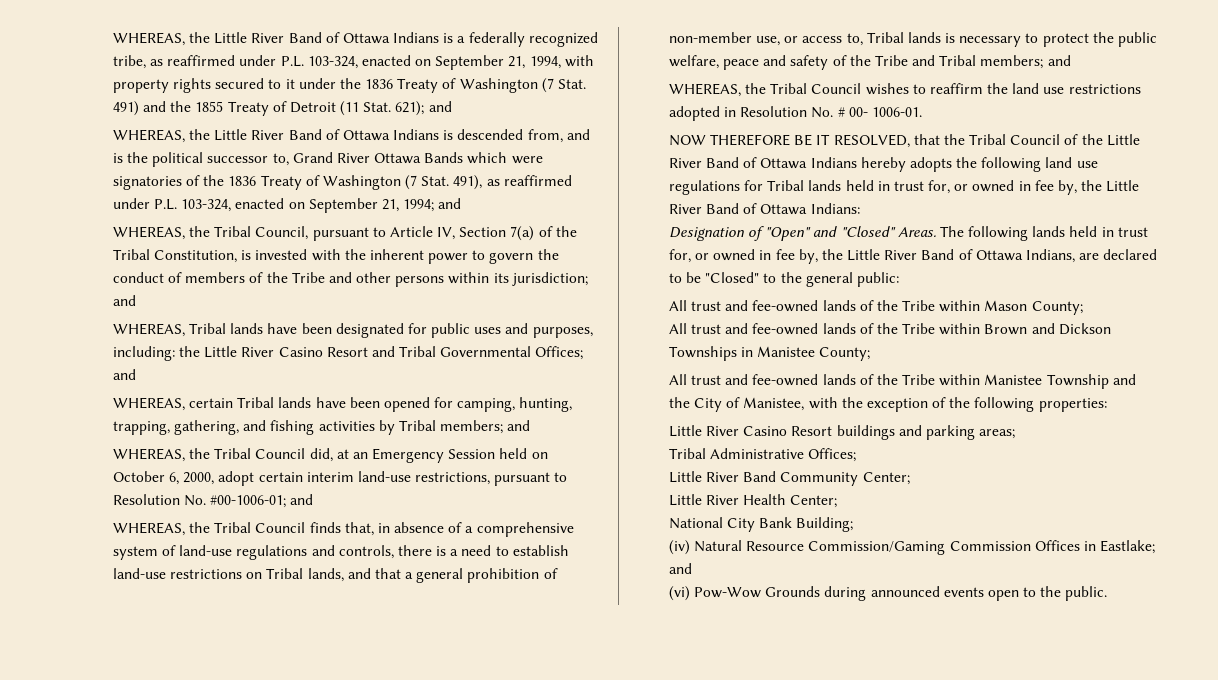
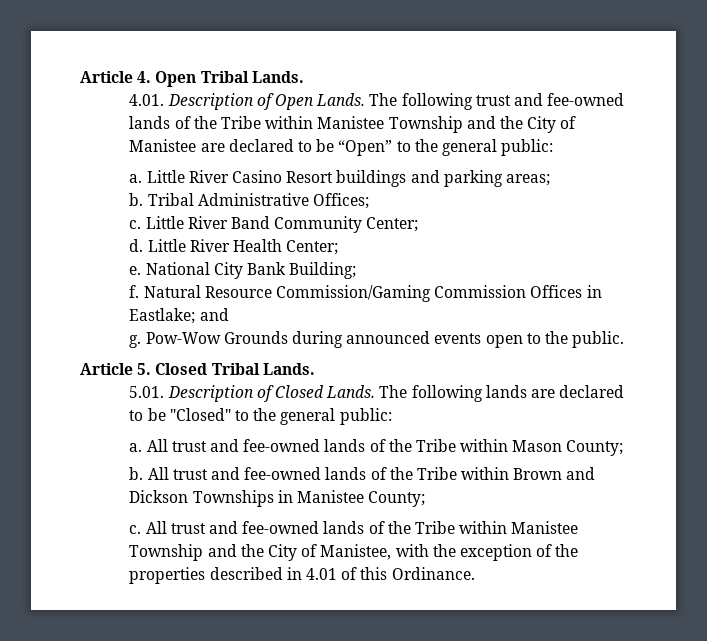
- WHEREAS, the Little River Band of Ottawa Indians is a federally recognized tribe, as reaffirmed under P.L. 103-324, enacted on September 21, 1994, with property rights secured to it under the 1836 Treaty of Washington (7 Stat. 491) and the 1855 Treaty of Detroit (11 Stat. 621); and
- WHEREAS, the Little River Band of Ottawa Indians is descended from, and is the political successor to, Grand River Ottawa Bands which were signatories of the 1836 Treaty of Washington (7 Stat. 491), as reaffirmed under P.L. 103-324, enacted on September 21, 1994; and
- WHEREAS, the Tribal Council, pursuant to Article IV, Section 7(a) of the Tribal Constitution, is invested with the inherent power to govern the conduct of members of the Tribe and other persons within its jurisdiction; and
- WHEREAS, Tribal lands have been designated for public uses and purposes, including: the Little River Casino Resort and Tribal Governmental Offices; and
- WHEREAS, certain Tribal lands have been opened for camping, hunting, trapping, gathering, and fishing activities by Tribal members; and
- WHEREAS, the Tribal Council did, at an Emergency Session held on October 6, 2000, adopt certain interim land-use restrictions, pursuant to Resolution No. #00-1006-01; and
- WHEREAS, the Tribal Council finds that, in absence of a comprehensive system of land-use regulations and controls, there is a need to establish land-use restrictions on Tribal lands, and that a general prohibition of non-member use, or access to, Tribal lands is necessary to protect the public welfare, peace and safety of the Tribe and Tribal members; and
- WHEREAS, the Tribal Council wishes to reaffirm the land use restrictions adopted in Resolution No. # 00- 1006-01.
- NOW THEREFORE BE IT RESOLVED, that the Tribal Council of the Little River Band of Ottawa Indians hereby adopts the following land use regulations for Tribal lands held in trust for, or owned in fee by, the Little River Band of Ottawa Indians:
- Designation of "Open" and "Closed" Areas. The following lands held in trust for, or owned in fee by, the Little River Band of Ottawa Indians, are declared to be "Closed" to the general public:
- All trust and fee-owned lands of the Tribe within Mason County;
- All trust and fee-owned lands of the Tribe within Brown and Dickson Townships in Manistee County;
- All trust and fee-owned lands of the Tribe within Manistee Township and the City of Manistee, with the exception of the following properties:
- Little River Casino Resort buildings and parking areas;
- Tribal Administrative Offices;
- Little River Band Community Center;
- Little River Health Center;
- National City Bank Building;
- (iv) Natural Resource Commission/Gaming Commission Offices in Eastlake; and
- (vi) Pow-Wow Grounds during announced events open to the public.
+ Article 4. Open Tribal Lands.
+ 4.01. Description of Open Lands. The following trust and fee-owned lands of the Tribe within Manistee Township and the City of Manistee are declared to be “Open” to the general public:
+ a. Little River Casino Resort buildings and parking areas;
+ b. Tribal Administrative Offices;
+ c. Little River Band Community Center;
+ d. Little River Health Center;
+ e. National City Bank Building;
+ f. Natural Resource Commission/Gaming Commission Offices in Eastlake; and
+ g. Pow-Wow Grounds during announced events open to the public.
+ Article 5. Closed Tribal Lands.
+ 5.01. Description of Closed Lands. The following lands are declared to be "Closed" to the general public:
+ a. All trust and fee-owned lands of the Tribe within Mason County;
+ b. All trust and fee-owned lands of the Tribe within Brown and Dickson Townships in Manistee County;
+ c. All trust and fee-owned lands of the Tribe within Manistee Township and the City of Manistee, with the exception of the properties described in 4.01 of this Ordinance.

